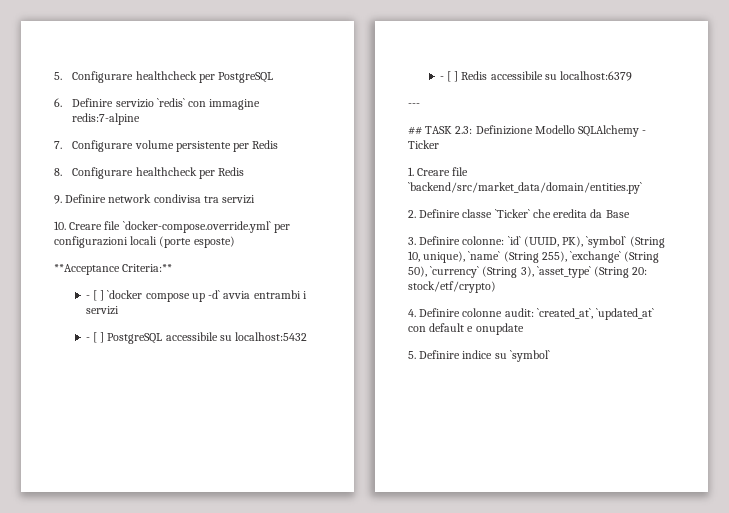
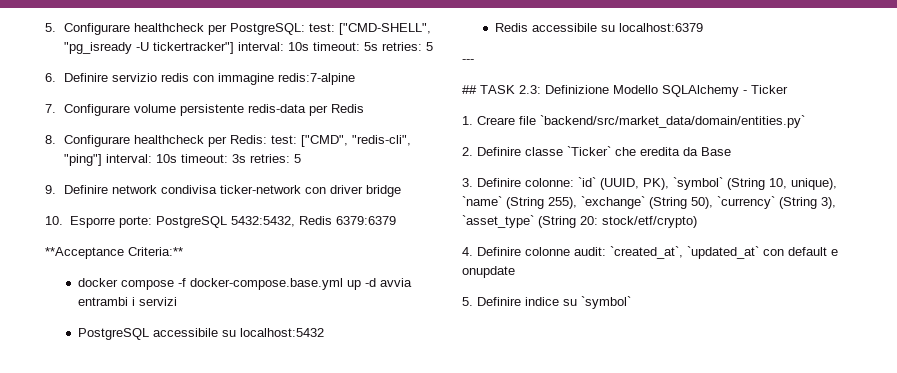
- 5. Configurare healthcheck per PostgreSQL
+ 5. Configurare healthcheck per PostgreSQL: test: ["CMD-SHELL", "pg_isready -U tickertracker"] interval: 10s timeout: 5s retries: 5
- 6. Definire servizio `redis` con immagine redis:7-alpine
+ 6. Definire servizio redis con immagine redis:7-alpine
- 7. Configurare volume persistente per Redis
+ 7. Configurare volume persistente redis-data per Redis
- 8. Configurare healthcheck per Redis
- 9. Definire network condivisa tra servizi
- 10. Creare file `docker-compose.override.yml` per configurazioni locali (porte esposte)
+ 8. Configurare healthcheck per Redis: test: ["CMD", "redis-cli", "ping"] interval: 10s timeout: 3s retries: 5
+ 9. Definire network condivisa ticker-network con driver bridge
+ 10. Esporre porte: PostgreSQL 5432:5432, Redis 6379:6379
  **Acceptance Criteria:**
- - [ ] `docker compose up -d` avvia entrambi i servizi
+ docker compose -f docker-compose.base.yml up -d avvia entrambi i servizi
- - [ ] PostgreSQL accessibile su localhost:5432
+ PostgreSQL accessibile su localhost:5432
- - [ ] Redis accessibile su localhost:6379
+ Redis accessibile su localhost:6379

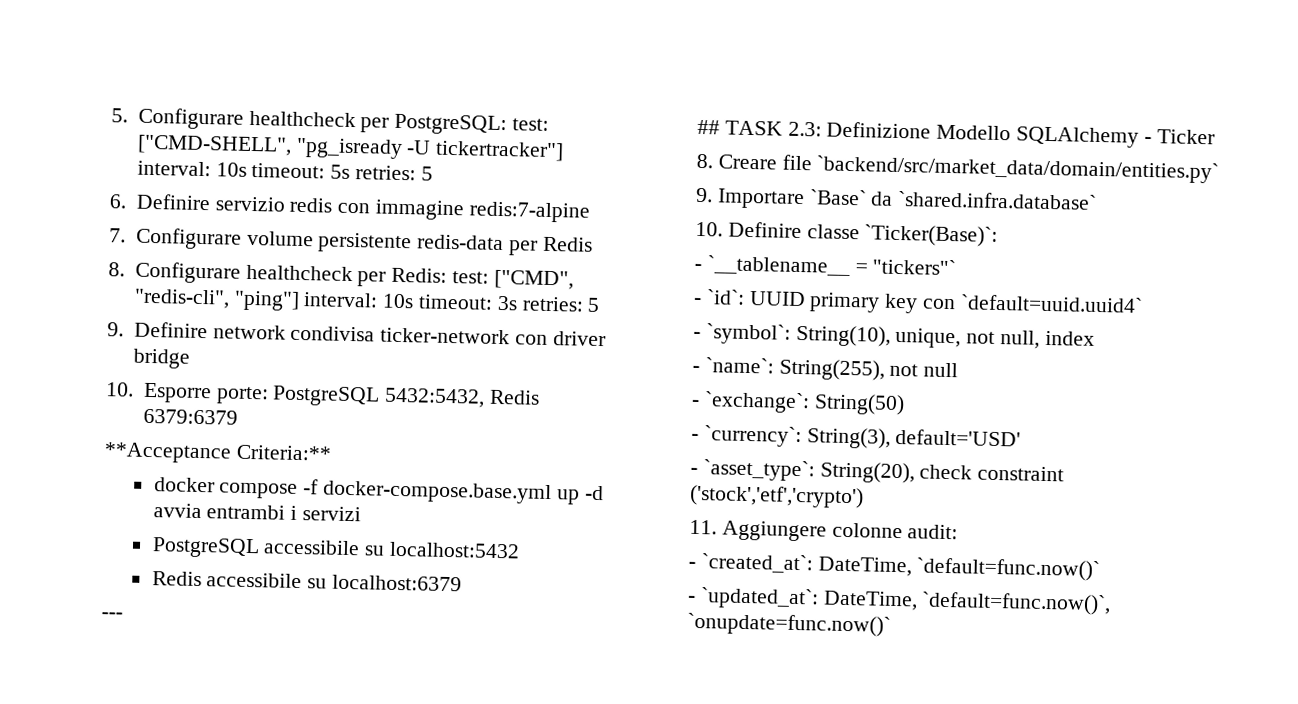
- 1. Creare file `backend/src/market_data/domain/entities.py`
+ 8. Creare file `backend/src/market_data/domain/entities.py`
- 2. Definire classe `Ticker` che eredita da Base
- 3. Definire colonne: `id` (UUID, PK), `symbol` (String 10, unique), `name` (String 255), `exchange` (String 50), `currency` (String 3), `asset_type` (String 20: stock/etf/crypto)
- 4. Definire colonne audit: `created_at`, `updated_at` con default e onupdate
- 5. Definire indice su `symbol`
+ 9. Importare `Base` da `shared.infra.database`
+ 10. Definire classe `Ticker(Base)`:
+ - `__tablename__ = "tickers"`
+ - `id`: UUID primary key con `default=uuid.uuid4`
+ - `symbol`: String(10), unique, not null, index
+ - `name`: String(255), not null
+ - `exchange`: String(50)
+ - `currency`: String(3), default='USD'
+ - `asset_type`: String(20), check constraint ('stock','etf','crypto')
+ 11. Aggiungere colonne audit:
+ - `created_at`: DateTime, `default=func.now()`
+ - `updated_at`: DateTime, `default=func.now()`, `onupdate=func.now()`

